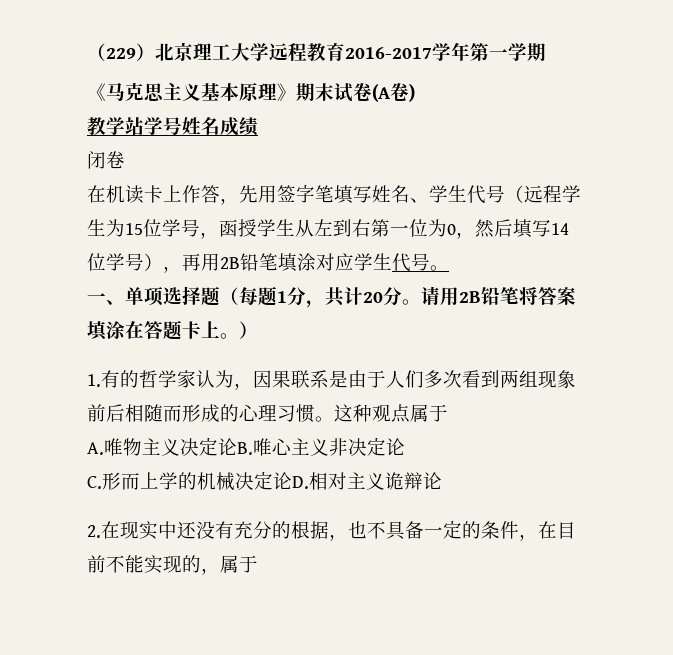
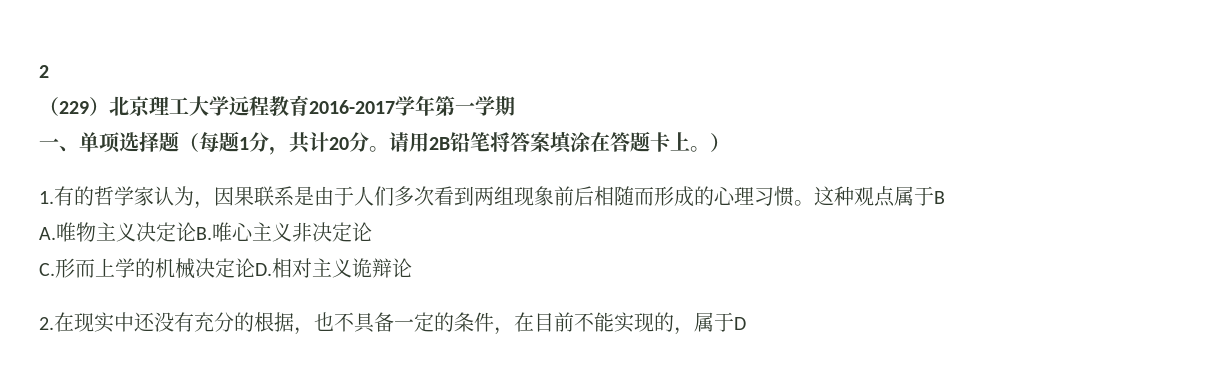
+ 2
- 《马克思主义基本原理》期末试卷(A卷)
- 教学站学号姓名成绩
- 闭卷
- 在机读卡上作答，先用签字笔填写姓名、学生代号（远程学生为15位学号，函授学生从左到右第一位为0，然后填写14位学号），再用2B铅笔填涂对应学生代号。
- 这种观点属于
+ 这种观点属于B
- 2.在现实中还没有充分的根据，也不具备一定的条件，在目前不能实现的，属于
+ 2.在现实中还没有充分的根据，也不具备一定的条件，在目前不能实现的，属于D

